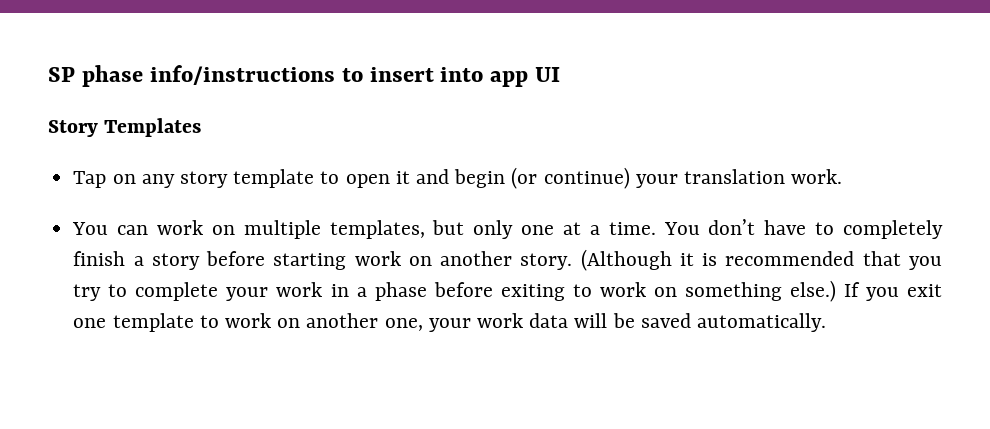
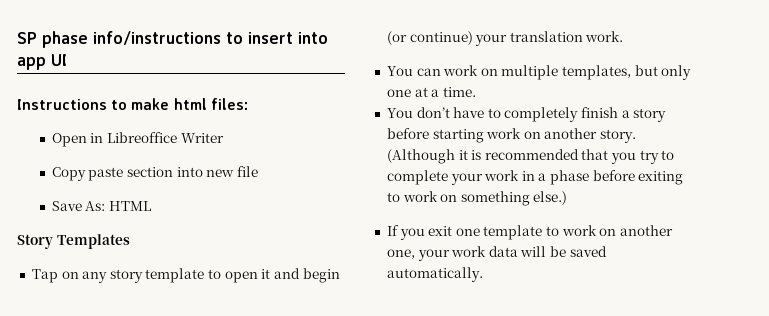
+ Instructions to make html files:
+ Open in Libreoffice Writer
+ Copy paste section into new file
+ Save As: HTML
- You can work on multiple templates, but only one at a time. You don’t have to completely finish a story before starting work on another story.
+ You can work on multiple templates, but only one at a time.
+ You don’t have to completely finish a story before starting work on another story.
- (Although it is recommended that you try to complete your work in a phase before exiting to work on something else.) If you exit one template to work on another one, your work data will be saved automatically.
+ (Although it is recommended that you try to complete your work in a phase before exiting to work on something else.)
+ If you exit one template to work on another one, your work data will be saved automatically.

